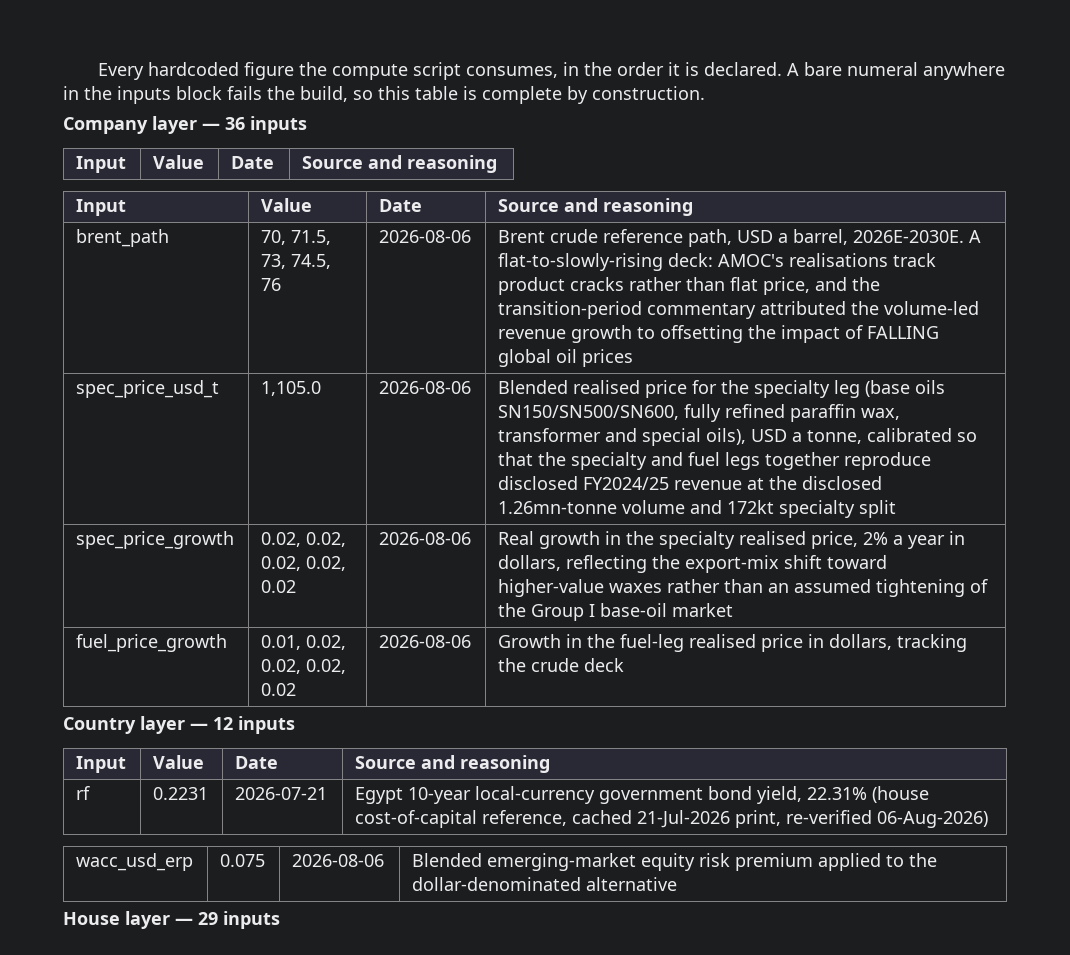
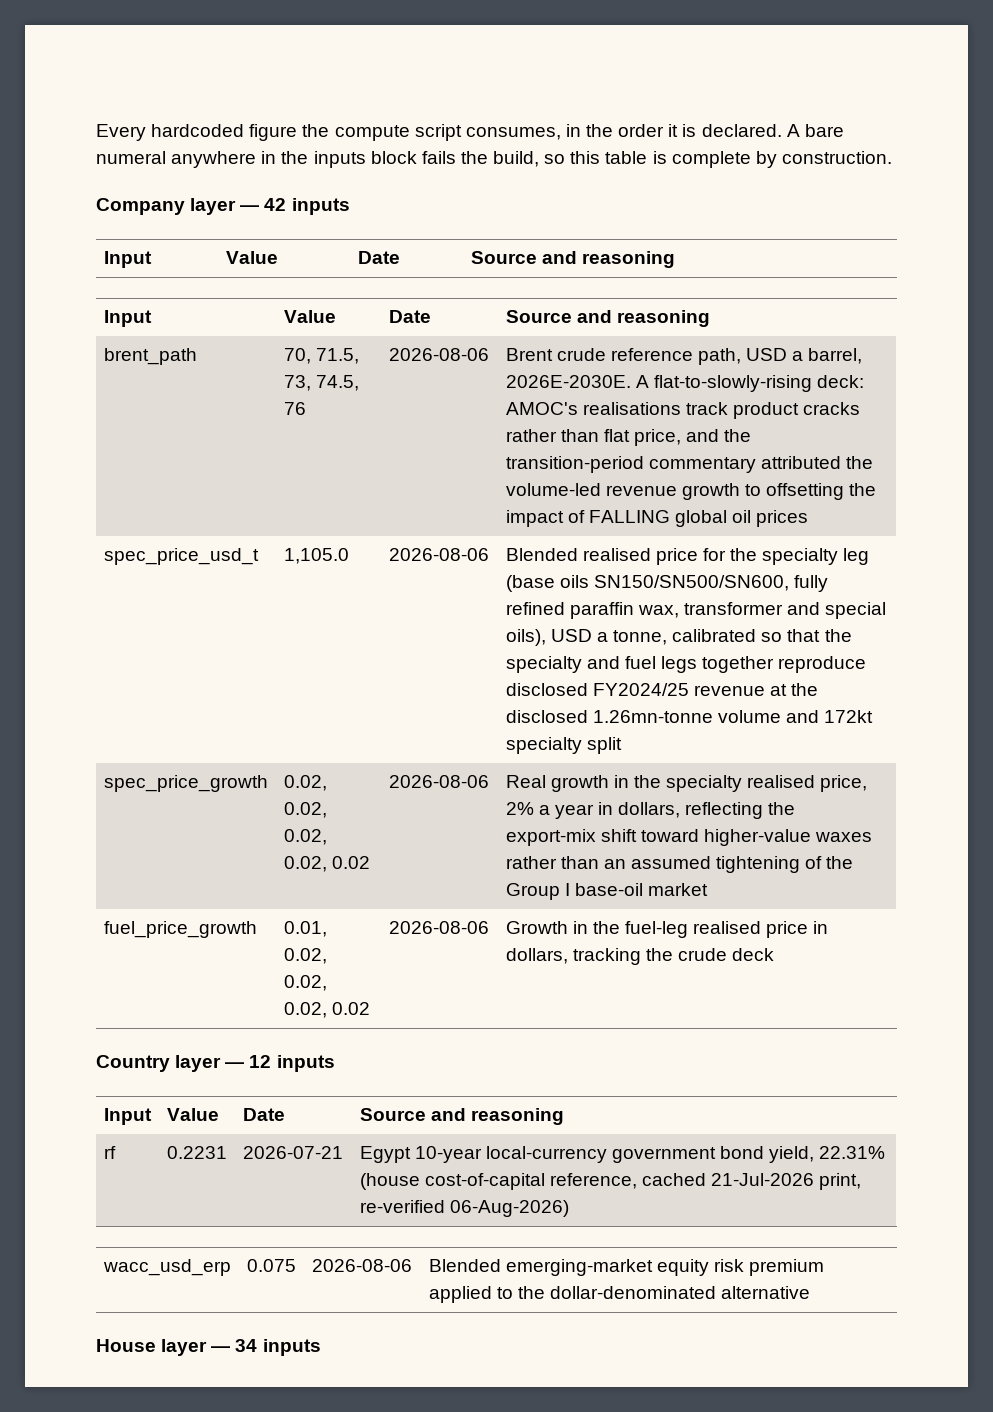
- Company layer — 36 inputs
+ Company layer — 42 inputs
- House layer — 29 inputs
+ House layer — 34 inputs

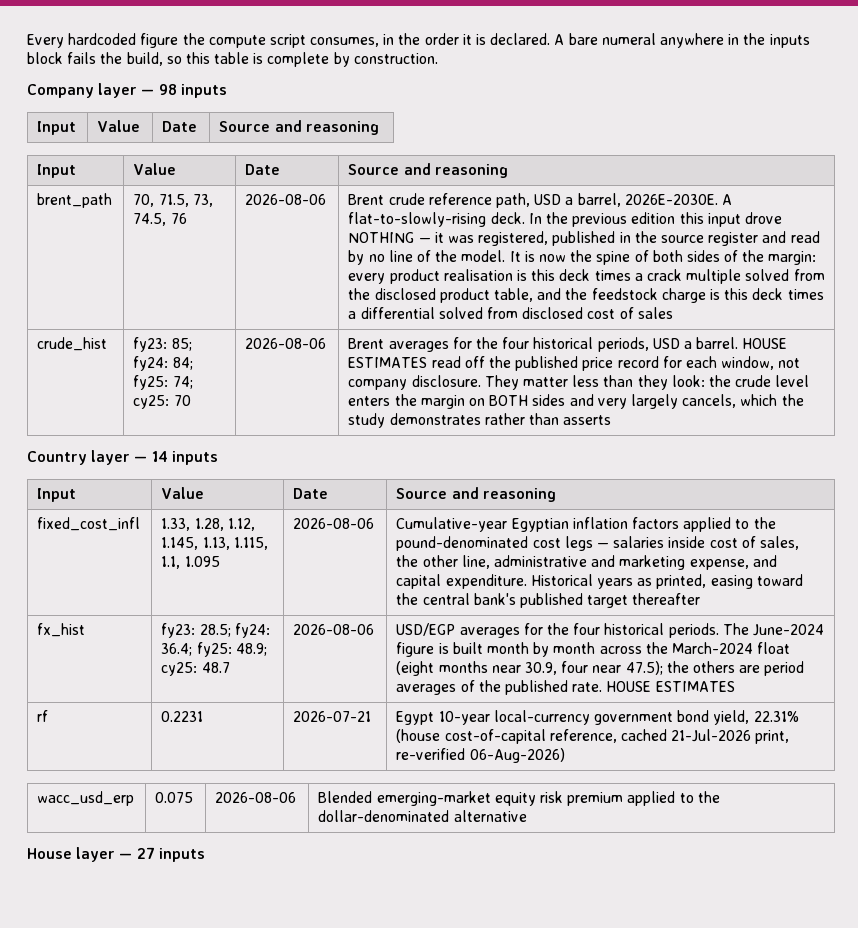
- Company layer — 42 inputs
+ Company layer — 98 inputs
- A flat-to-slowly-rising deck: AMOC's realisations track product cracks rather than flat price, and the transition-period commentary attributed the volume-led revenue growth to offsetting the impact of FALLING global oil prices
- spec_price_usd_t | 1,105.0 | 2026-08-06 | Blended realised price for the specialty leg (base oils SN150/SN500/SN600, fully refined paraffin wax, transformer and special oils), USD a tonne, calibrated so that the specialty and fuel legs together reproduce disclosed FY2024/25 revenue at the disclosed 1.26mn-tonne volume and 172kt specialty split
- spec_price_growth | 0.02, 0.02, 0.02, 0.02, 0.02 | 2026-08-06 | Real growth in the specialty realised price, 2% a year in dollars, reflecting the export-mix shift toward higher-value waxes rather than an assumed tightening of the Group I base-oil market
- fuel_price_growth | 0.01, 0.02, 0.02, 0.02, 0.02 | 2026-08-06 | Growth in the fuel-leg realised price in dollars, tracking the crude deck
+ A flat-to-slowly-rising deck. In the previous edition this input drove NOTHING — it was registered, published in the source register and read by no line of the model. It is now the spine of both sides of the margin: every product realisation is this deck times a crack multiple solved from the disclosed product table, and the feedstock charge is this deck times a differential solved from disclosed cost of sales
+ crude_hist | fy23: 85; fy24: 84; fy25: 74; cy25: 70 | 2026-08-06 | Brent averages for the four historical periods, USD a barrel. HOUSE ESTIMATES read off the published price record for each window, not company disclosure. They matter less than they look: the crude level enters the margin on BOTH sides and very largely cancels, which the study demonstrates rather than asserts
- Country layer — 12 inputs
+ Country layer — 14 inputs
  Input | Value | Date | Source and reasoning
+ fixed_cost_infl | 1.33, 1.28, 1.12, 1.145, 1.13, 1.115, 1.1, 1.095 | 2026-08-06 | Cumulative-year Egyptian inflation factors applied to the pound-denominated cost legs — salaries inside cost of sales, the other line, administrative and marketing expense, and capital expenditure. Historical years as printed, easing toward the central bank's published target thereafter
+ fx_hist | fy23: 28.5; fy24: 36.4; fy25: 48.9; cy25: 48.7 | 2026-08-06 | USD/EGP averages for the four historical periods. The June-2024 figure is built month by month across the March-2024 float (eight months near 30.9, four near 47.5); the others are period averages of the published rate. HOUSE ESTIMATES
- House layer — 34 inputs
+ House layer — 27 inputs

